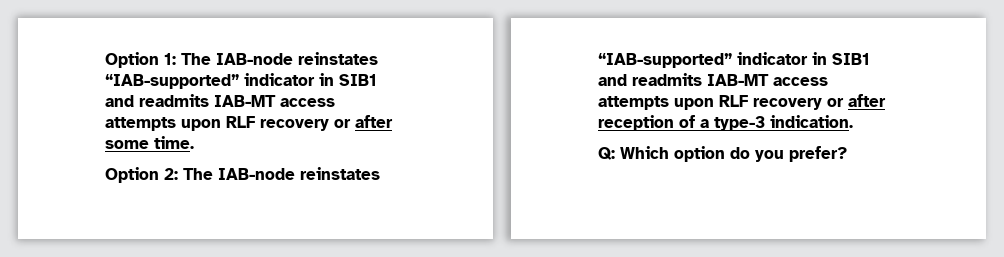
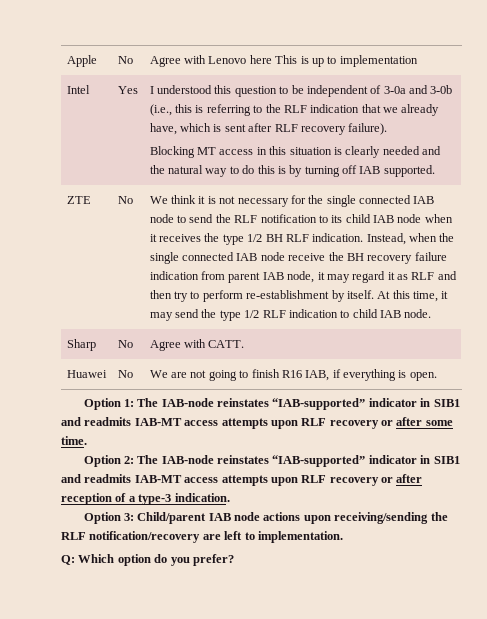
+ Apple | No | Agree with Lenovo here This is up to implementation
+ Intel | Yes | I understood this question to be independent of 3-0a and 3-0b (i.e., this is referring to the RLF indication that we already have, which is sent after RLF recovery failure).
+ Blocking MT access in this situation is clearly needed and the natural way to do this is by turning off IAB supported.
+ ZTE | No | We think it is not necessary for the single connected IAB node to send the RLF notification to its child IAB node when it receives the type 1/2 BH RLF indication. Instead, when the single connected IAB node receive the BH recovery failure indication from parent IAB node, it may regard it as RLF and then try to perform re-establishment by itself. At this time, it may send the type 1/2 RLF indication to child IAB node.
+ Sharp | No | Agree with CATT.
+ Huawei | No | We are not going to finish R16 IAB, if everything is open.
+ Option 3: Child/parent IAB node actions upon receiving/sending the RLF notification/recovery are left to implementation.

